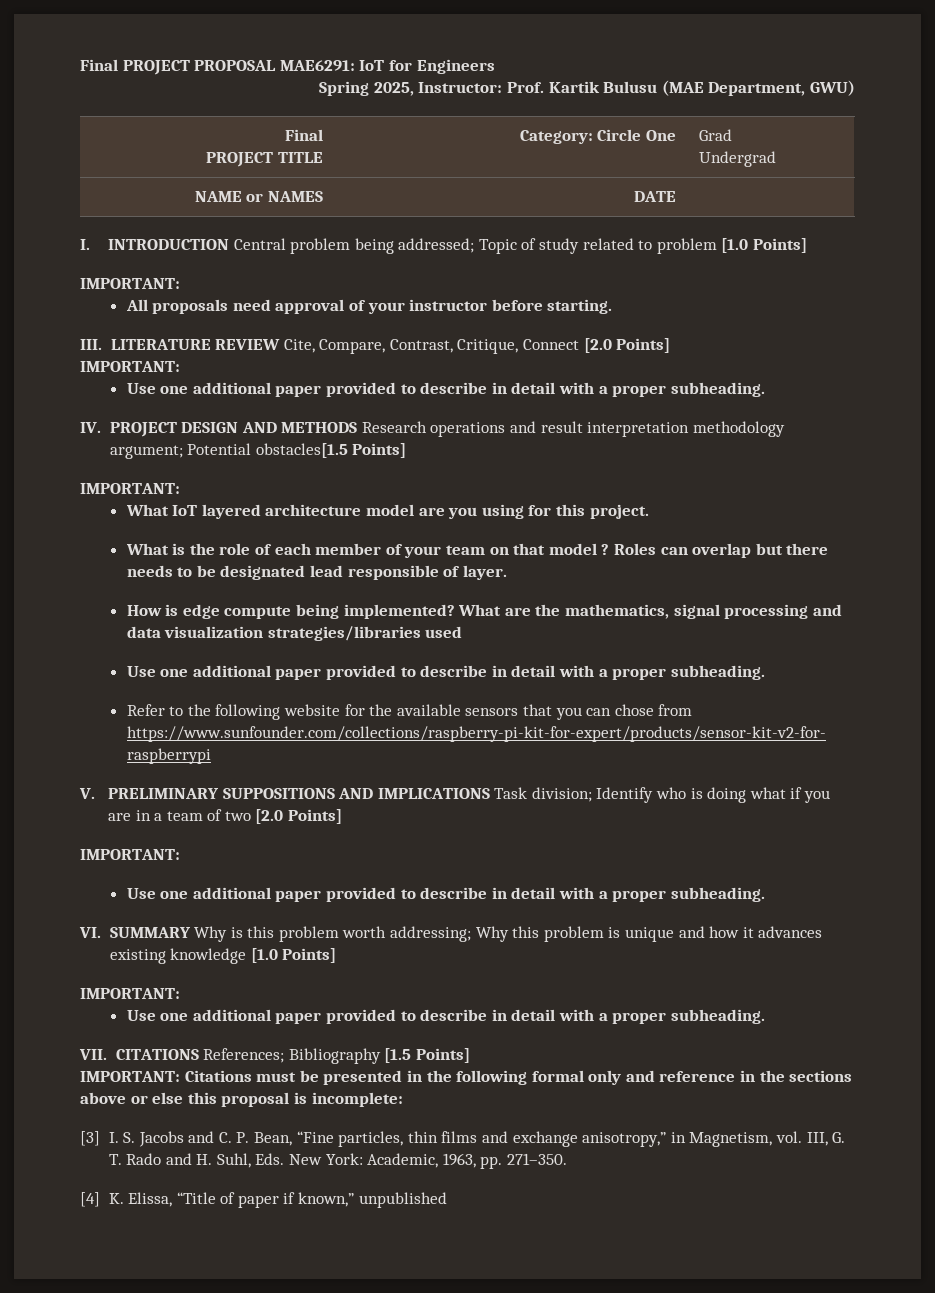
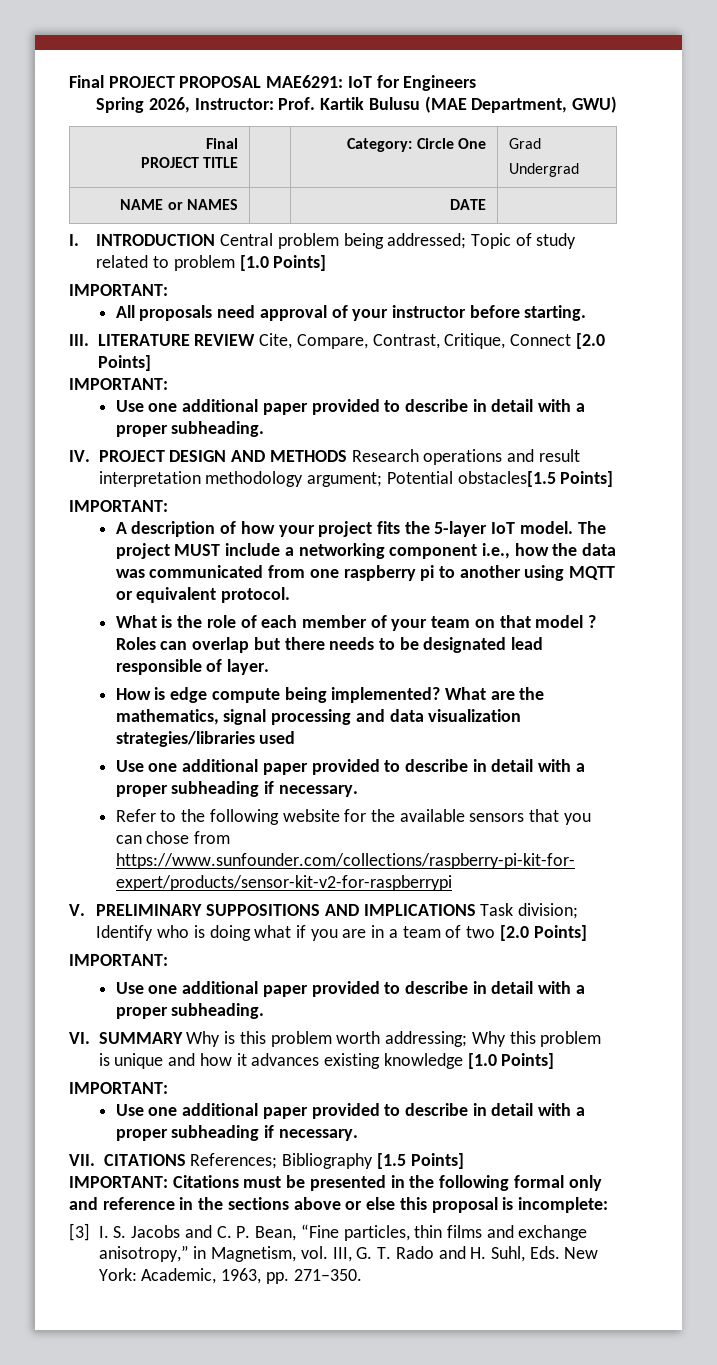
- Spring 2025, Instructor: Prof. Kartik Bulusu (MAE Department, GWU)
+ Spring 2026, Instructor: Prof. Kartik Bulusu (MAE Department, GWU)
- What IoT layered architecture model are you using for this project.
+ A description of how your project fits the 5-layer IoT model. The project MUST include a networking component i.e., how the data was communicated from one raspberry pi to another using MQTT or equivalent protocol.
  What are the mathematics, signal processing and data visualization strategies/libraries used
- Use one additional paper provided to describe in detail with a proper subheading.
+ Use one additional paper provided to describe in detail with a proper subheading if necessary.
  VI. SUMMARY Why is this problem worth addressing; Why this problem is unique and how it advances existing knowledge [1.0 Points]
  IMPORTANT:
- Use one additional paper provided to describe in detail with a proper subheading.
+ Use one additional paper provided to describe in detail with a proper subheading if necessary.
- [4] K. Elissa, “Title of paper if known,” unpublished

